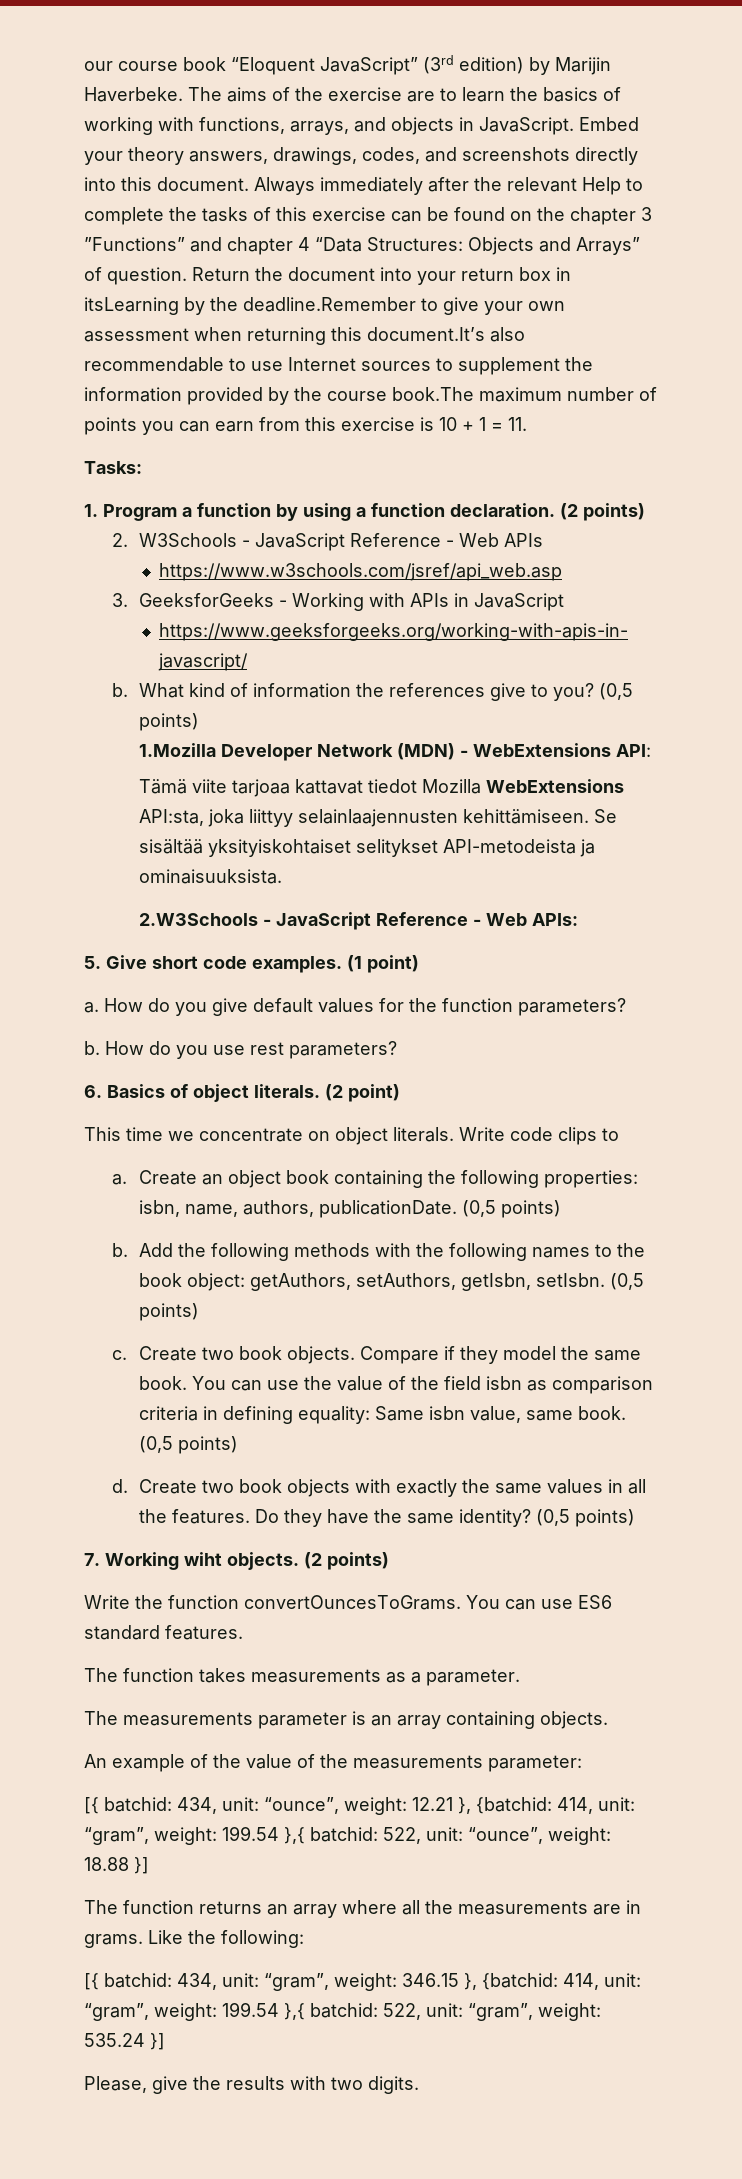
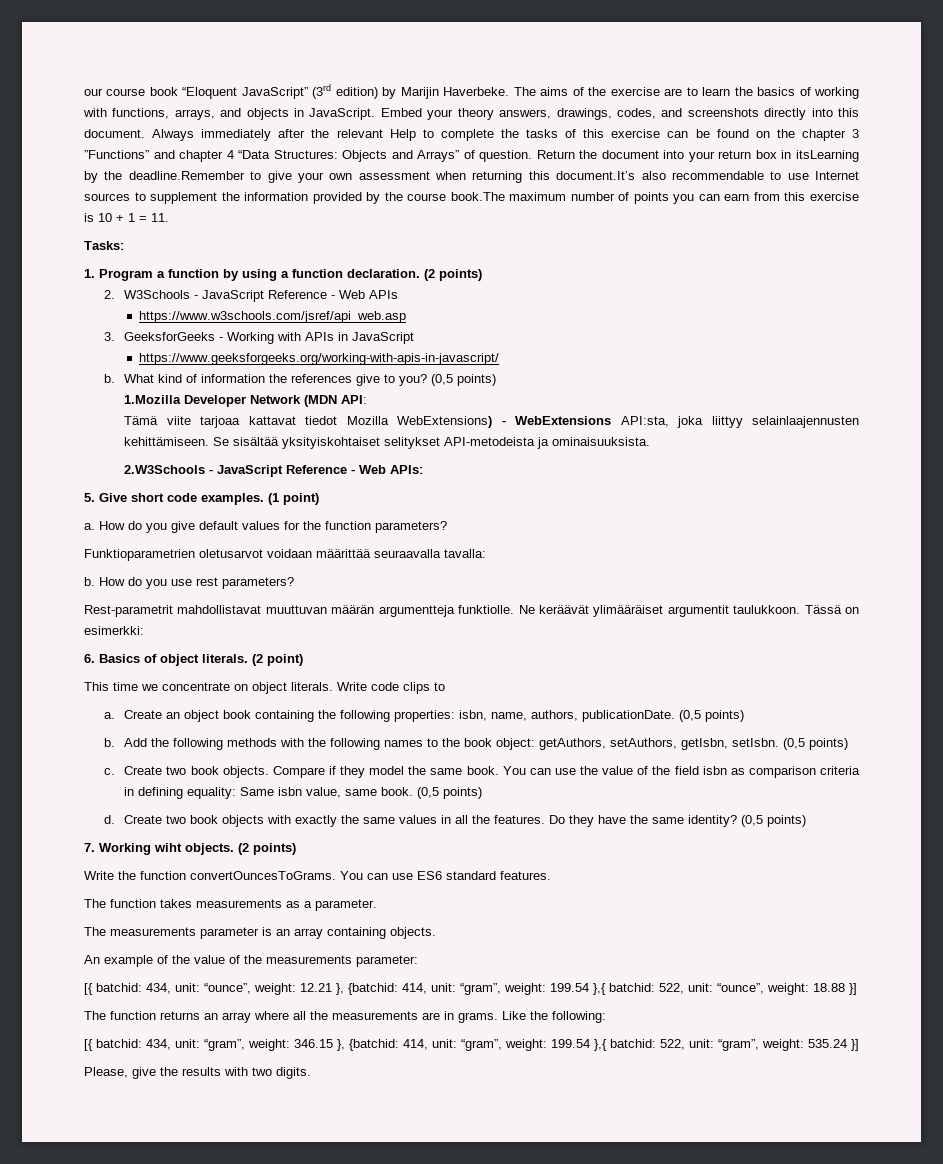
- 1.Mozilla Developer Network (MDN) - WebExtensions API:
+ 1.Mozilla Developer Network (MDN API:
- Tämä viite tarjoaa kattavat tiedot Mozilla WebExtensions API:sta, joka liittyy selainlaajennusten kehittämiseen.
+ Tämä viite tarjoaa kattavat tiedot Mozilla WebExtensions) - WebExtensions API:sta, joka liittyy selainlaajennusten kehittämiseen.
+ Funktioparametrien oletusarvot voidaan määrittää seuraavalla tavalla:
+ Rest-parametrit mahdollistavat muuttuvan määrän argumentteja funktiolle. Ne keräävät ylimääräiset argumentit taulukkoon. Tässä on esimerkki:

